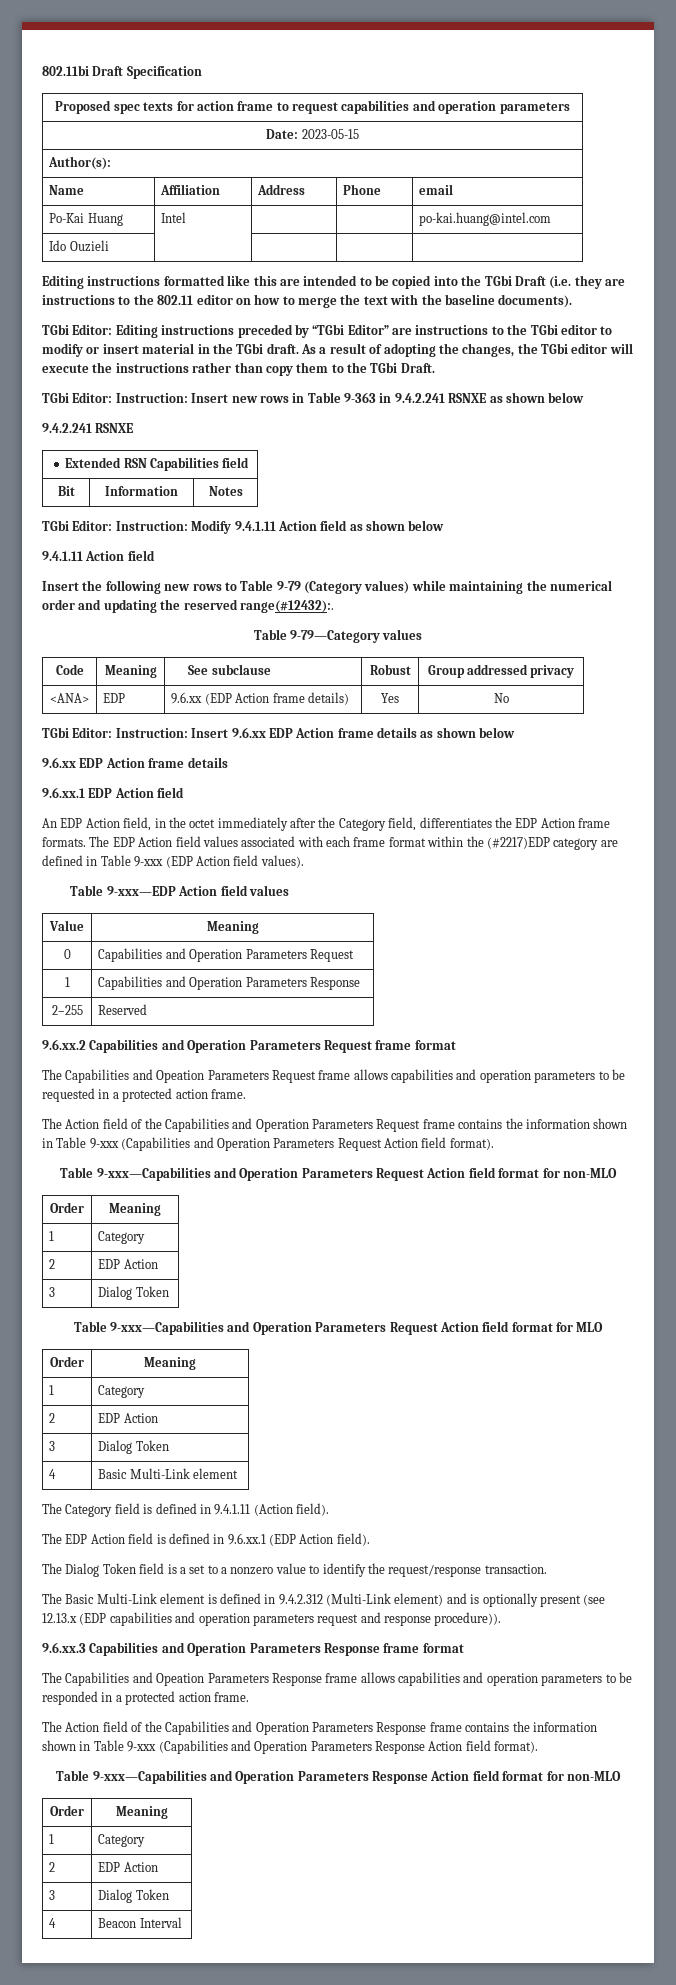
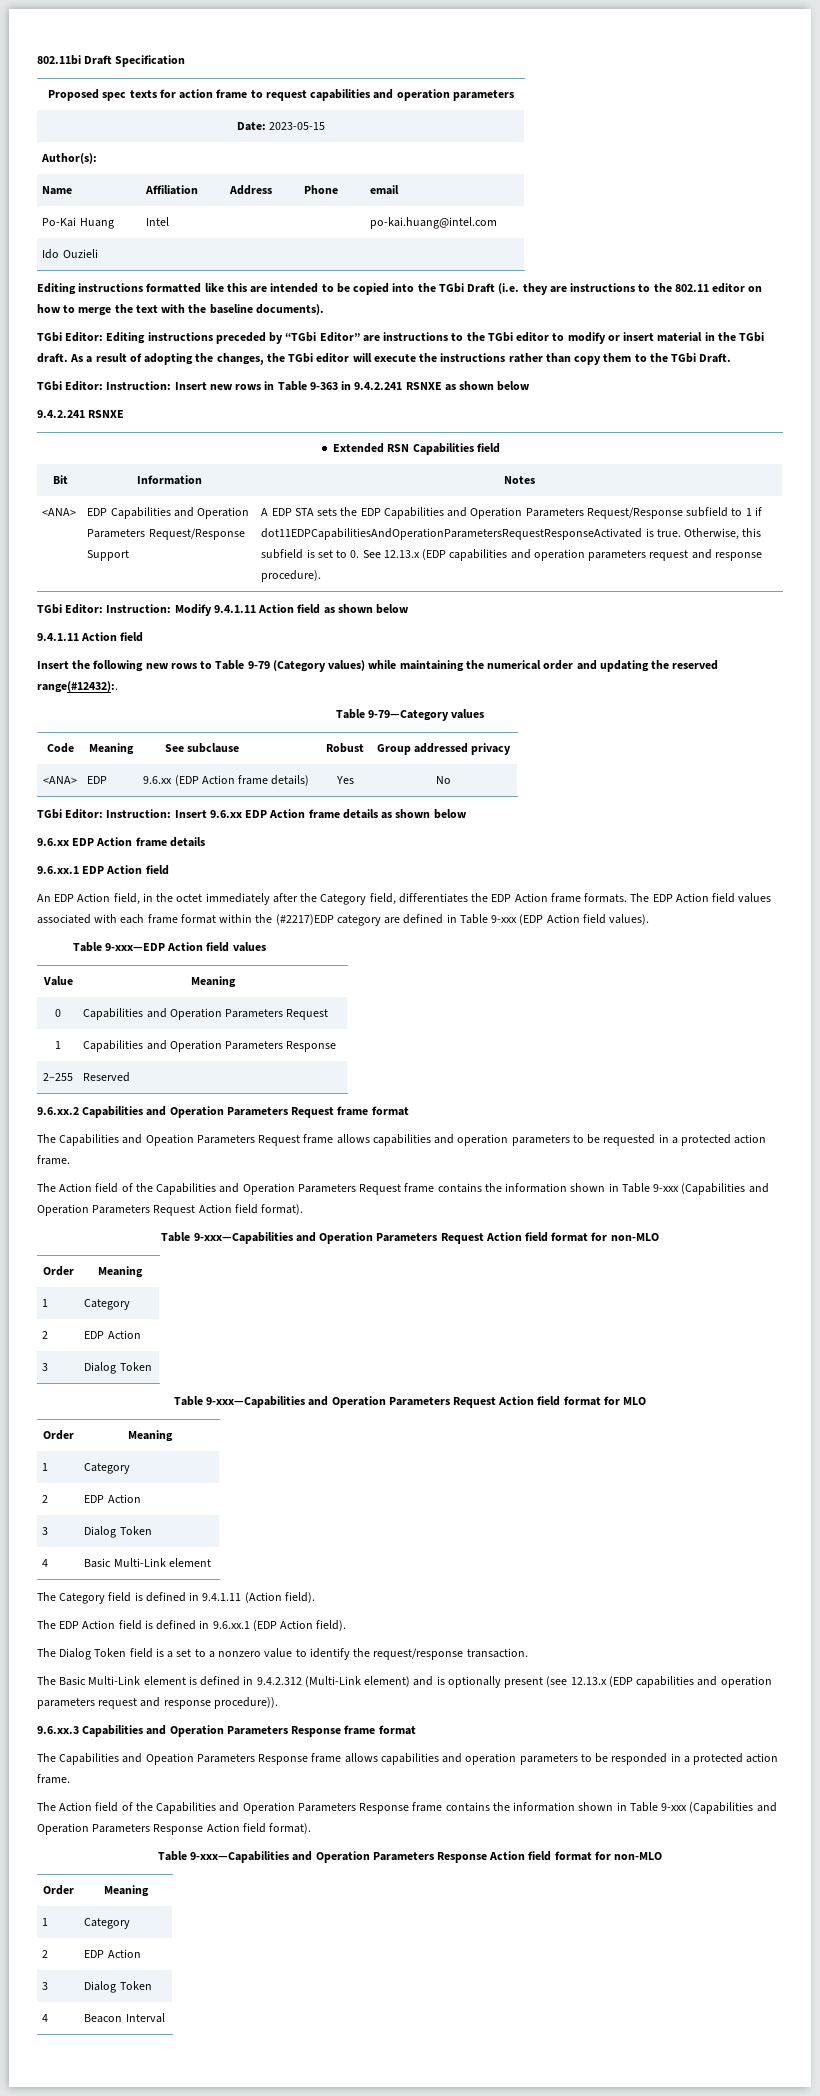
+ <ANA> | EDP Capabilities and Operation Parameters Request/Response Support | A EDP STA sets the EDP Capabilities and Operation Parameters Request/Response subfield to 1 if dot11EDPCapabilitiesAndOperationParametersRequestResponseActivated is true. Otherwise, this subfield is set to 0. See 12.13.x (EDP capabilities and operation parameters request and response procedure).

